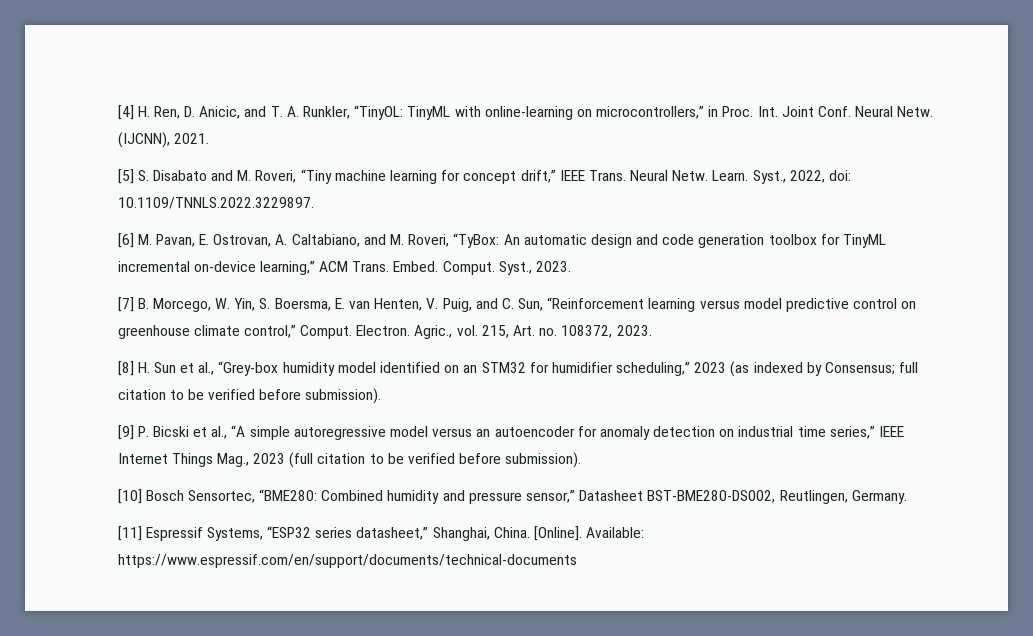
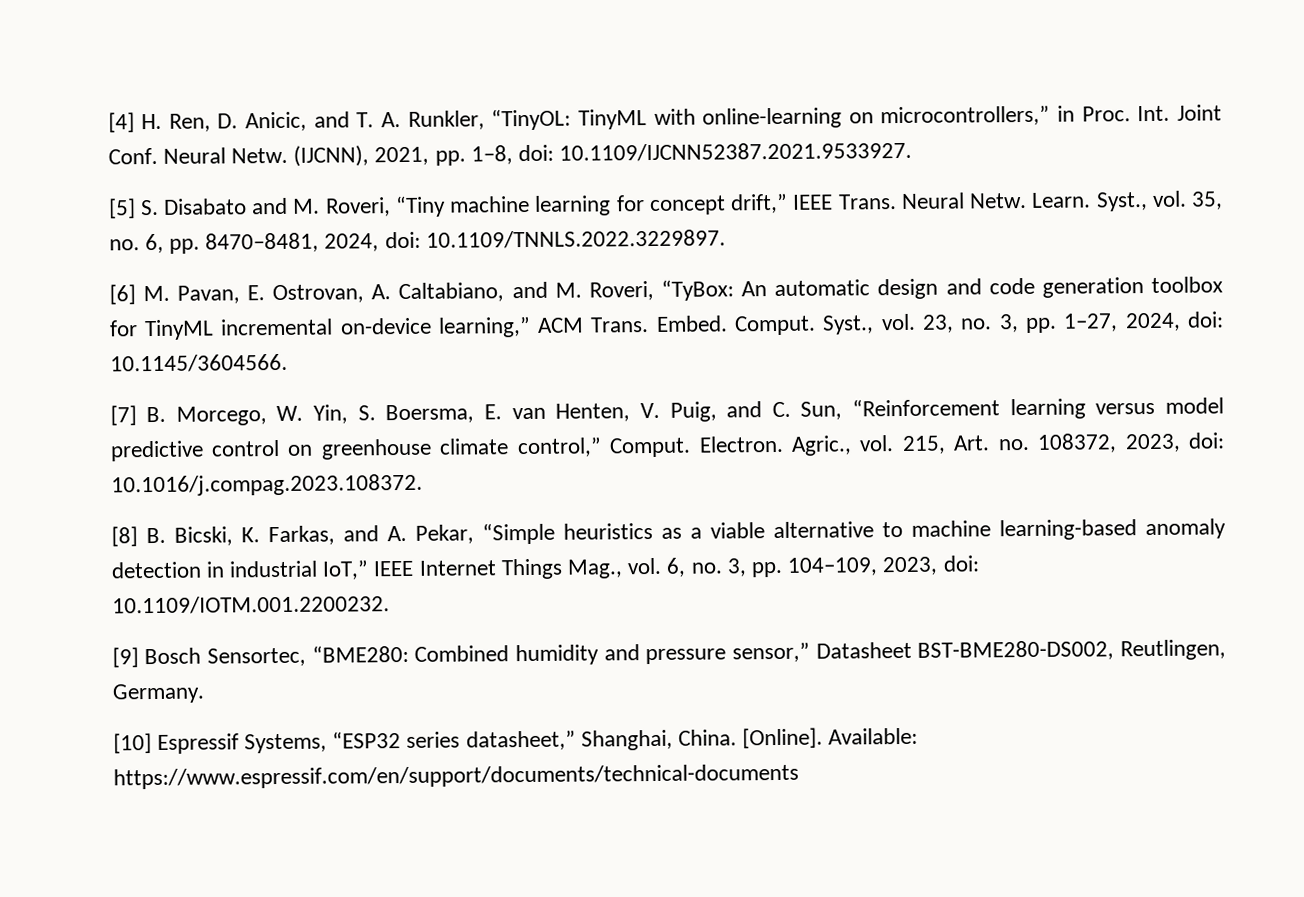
- (IJCNN), 2021.
+ (IJCNN), 2021, pp. 1–8, doi: 10.1109/IJCNN52387.2021.9533927.
- Syst., 2022, doi: 10.1109/TNNLS.2022.3229897.
+ Syst., vol. 35, no. 6, pp. 8470–8481, 2024, doi: 10.1109/TNNLS.2022.3229897.
- Syst., 2023.
+ Syst., vol. 23, no. 3, pp. 1–27, 2024, doi: 10.1145/3604566.
- Agric., vol. 215, Art. no. 108372, 2023.
- [8] H. Sun et al., “Grey-box humidity model identified on an STM32 for humidifier scheduling,” 2023 (as indexed by Consensus; full citation to be verified before submission).
- [9] P. Bicski et al., “A simple autoregressive model versus an autoencoder for anomaly detection on industrial time series,” IEEE Internet Things Mag., 2023 (full citation to be verified before submission).
- [10] Bosch Sensortec, “BME280: Combined humidity and pressure sensor,” Datasheet BST-BME280-DS002, Reutlingen, Germany.
+ Agric., vol. 215, Art. no. 108372, 2023, doi: 10.1016/j.compag.2023.108372.
+ [8] B. Bicski, K. Farkas, and A. Pekar, “Simple heuristics as a viable alternative to machine learning-based anomaly detection in industrial IoT,” IEEE Internet Things Mag., vol. 6, no. 3, pp. 104–109, 2023, doi: 10.1109/IOTM.001.2200232.
+ [9] Bosch Sensortec, “BME280: Combined humidity and pressure sensor,” Datasheet BST-BME280-DS002, Reutlingen, Germany.
- [11] Espressif Systems, “ESP32 series datasheet,” Shanghai, China.
+ [10] Espressif Systems, “ESP32 series datasheet,” Shanghai, China.

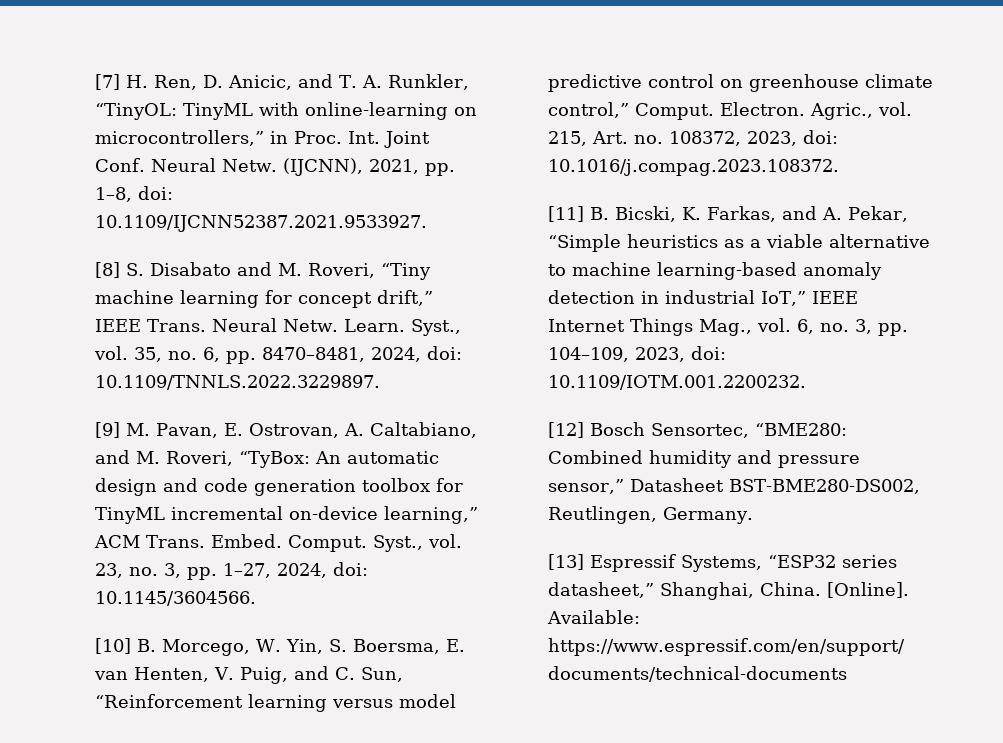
- [4] H. Ren, D. Anicic, and T. A. Runkler, “TinyOL: TinyML with online-learning on microcontrollers,” in Proc.
+ [7] H. Ren, D. Anicic, and T. A. Runkler, “TinyOL: TinyML with online-learning on microcontrollers,” in Proc.
- [5] S. Disabato and M. Roveri, “Tiny machine learning for concept drift,” IEEE Trans.
+ [8] S. Disabato and M. Roveri, “Tiny machine learning for concept drift,” IEEE Trans.
- [6] M. Pavan, E. Ostrovan, A. Caltabiano, and M. Roveri, “TyBox: An automatic design and code generation toolbox for TinyML incremental on-device learning,” ACM Trans.
+ [9] M. Pavan, E. Ostrovan, A. Caltabiano, and M. Roveri, “TyBox: An automatic design and code generation toolbox for TinyML incremental on-device learning,” ACM Trans.
- [7] B. Morcego, W. Yin, S. Boersma, E. van Henten, V. Puig, and C. Sun, “Reinforcement learning versus model predictive control on greenhouse climate control,” Comput.
+ [10] B. Morcego, W. Yin, S. Boersma, E. van Henten, V. Puig, and C. Sun, “Reinforcement learning versus model predictive control on greenhouse climate control,” Comput.
- [8] B. Bicski, K. Farkas, and A. Pekar, “Simple heuristics as a viable alternative to machine learning-based anomaly detection in industrial IoT,” IEEE Internet Things Mag., vol. 6, no. 3, pp. 104–109, 2023, doi: 10.1109/IOTM.001.2200232.
+ [11] B. Bicski, K. Farkas, and A. Pekar, “Simple heuristics as a viable alternative to machine learning-based anomaly detection in industrial IoT,” IEEE Internet Things Mag., vol. 6, no. 3, pp. 104–109, 2023, doi: 10.1109/IOTM.001.2200232.
- [9] Bosch Sensortec, “BME280: Combined humidity and pressure sensor,” Datasheet BST-BME280-DS002, Reutlingen, Germany.
+ [12] Bosch Sensortec, “BME280: Combined humidity and pressure sensor,” Datasheet BST-BME280-DS002, Reutlingen, Germany.
- [10] Espressif Systems, “ESP32 series datasheet,” Shanghai, China.
+ [13] Espressif Systems, “ESP32 series datasheet,” Shanghai, China.

